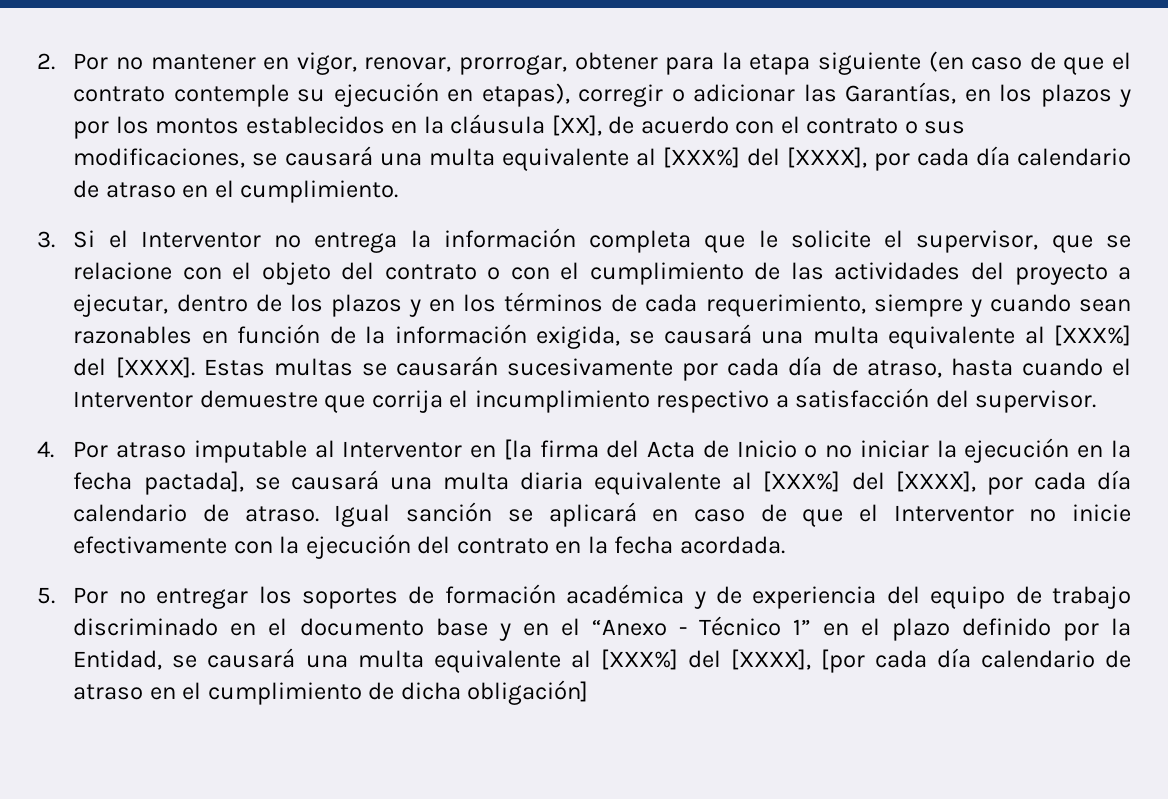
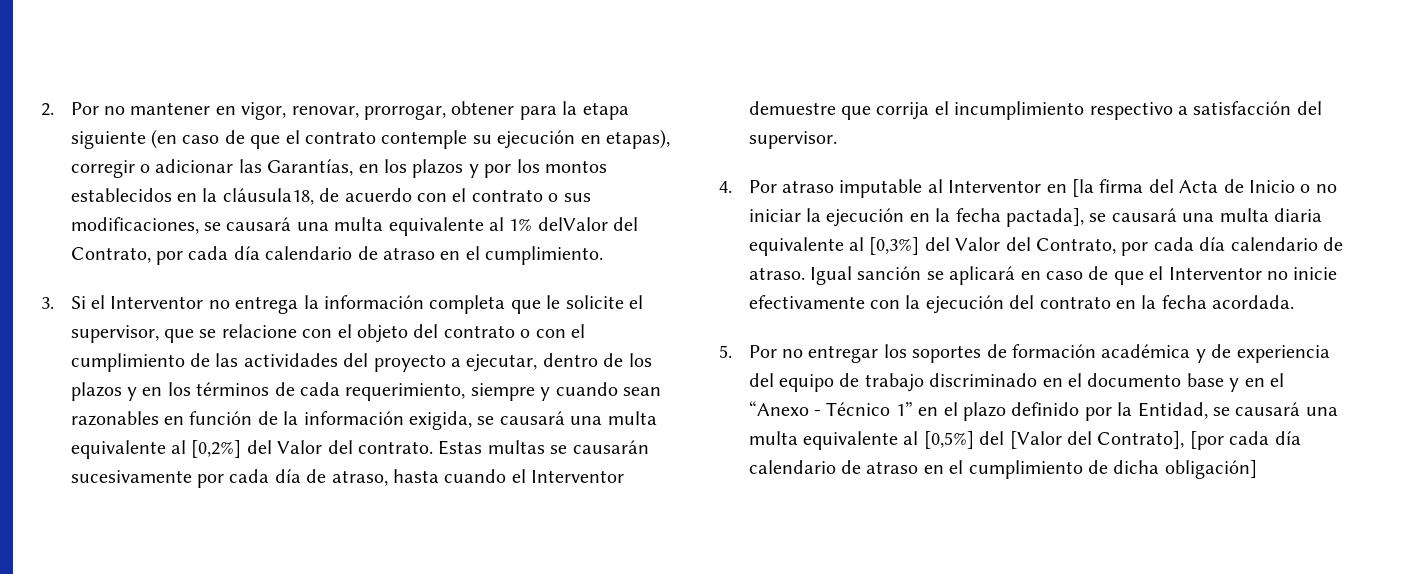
- 2. Por no mantener en vigor, renovar, prorrogar, obtener para la etapa siguiente (en caso de que el contrato contemple su ejecución en etapas), corregir o adicionar las Garantías, en los plazos y por los montos establecidos en la cláusula [XX], de acuerdo con el contrato o sus modificaciones, se causará una multa equivalente al [XXX%] del [XXXX], por cada día calendario de atraso en el cumplimiento.
+ 2. Por no mantener en vigor, renovar, prorrogar, obtener para la etapa siguiente (en caso de que el contrato contemple su ejecución en etapas), corregir o adicionar las Garantías, en los plazos y por los montos establecidos en la cláusula18, de acuerdo con el contrato o sus modificaciones, se causará una multa equivalente al 1% delValor del Contrato, por cada día calendario de atraso en el cumplimiento.
- 3. Si el Interventor no entrega la información completa que le solicite el supervisor, que se relacione con el objeto del contrato o con el cumplimiento de las actividades del proyecto a ejecutar, dentro de los plazos y en los términos de cada requerimiento, siempre y cuando sean razonables en función de la información exigida, se causará una multa equivalente al [XXX%] del [XXXX].
+ 3. Si el Interventor no entrega la información completa que le solicite el supervisor, que se relacione con el objeto del contrato o con el cumplimiento de las actividades del proyecto a ejecutar, dentro de los plazos y en los términos de cada requerimiento, siempre y cuando sean razonables en función de la información exigida, se causará una multa equivalente al [0,2%] del Valor del contrato.
- 4. Por atraso imputable al Interventor en [la firma del Acta de Inicio o no iniciar la ejecución en la fecha pactada], se causará una multa diaria equivalente al [XXX%] del [XXXX], por cada día calendario de atraso.
+ 4. Por atraso imputable al Interventor en [la firma del Acta de Inicio o no iniciar la ejecución en la fecha pactada], se causará una multa diaria equivalente al [0,3%] del Valor del Contrato, por cada día calendario de atraso.
- 5. Por no entregar los soportes de formación académica y de experiencia del equipo de trabajo discriminado en el documento base y en el “Anexo - Técnico 1” en el plazo definido por la Entidad, se causará una multa equivalente al [XXX%] del [XXXX], [por cada día calendario de atraso en el cumplimiento de dicha obligación]
+ 5. Por no entregar los soportes de formación académica y de experiencia del equipo de trabajo discriminado en el documento base y en el “Anexo - Técnico 1” en el plazo definido por la Entidad, se causará una multa equivalente al [0,5%] del [Valor del Contrato], [por cada día calendario de atraso en el cumplimiento de dicha obligación]

